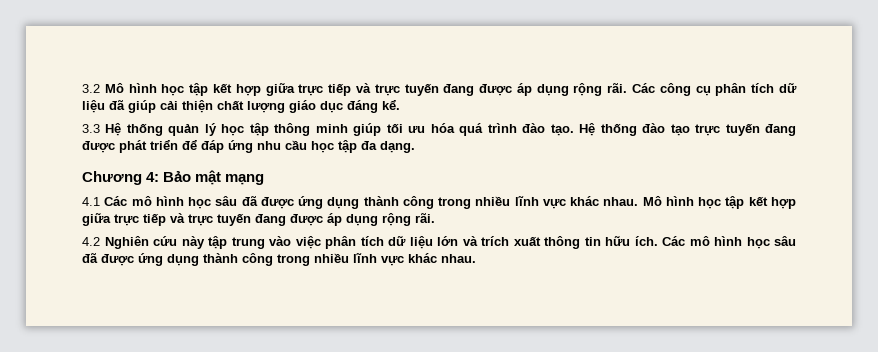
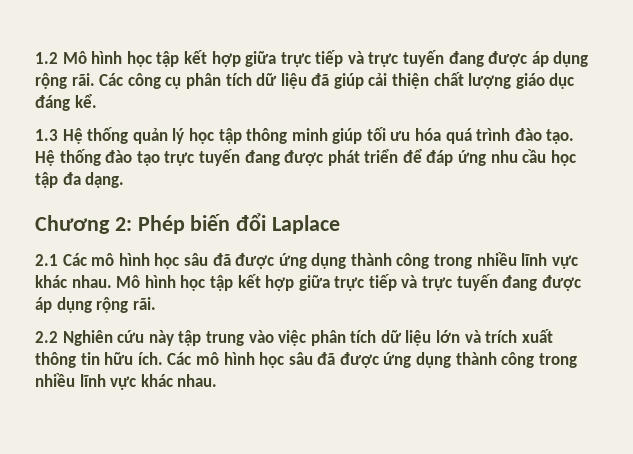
- 3.2 Mô hình học tập kết hợp giữa trực tiếp và trực tuyến đang được áp dụng rộng rãi.
+ 1.2 Mô hình học tập kết hợp giữa trực tiếp và trực tuyến đang được áp dụng rộng rãi.
- 3.3 Hệ thống quản lý học tập thông minh giúp tối ưu hóa quá trình đào tạo.
+ 1.3 Hệ thống quản lý học tập thông minh giúp tối ưu hóa quá trình đào tạo.
- Chương 4: Bảo mật mạng
- 4.1 Các mô hình học sâu đã được ứng dụng thành công trong nhiều lĩnh vực khác nhau.
+ Chương 2: Phép biến đổi Laplace
+ 2.1 Các mô hình học sâu đã được ứng dụng thành công trong nhiều lĩnh vực khác nhau.
- 4.2 Nghiên cứu này tập trung vào việc phân tích dữ liệu lớn và trích xuất thông tin hữu ích.
+ 2.2 Nghiên cứu này tập trung vào việc phân tích dữ liệu lớn và trích xuất thông tin hữu ích.

